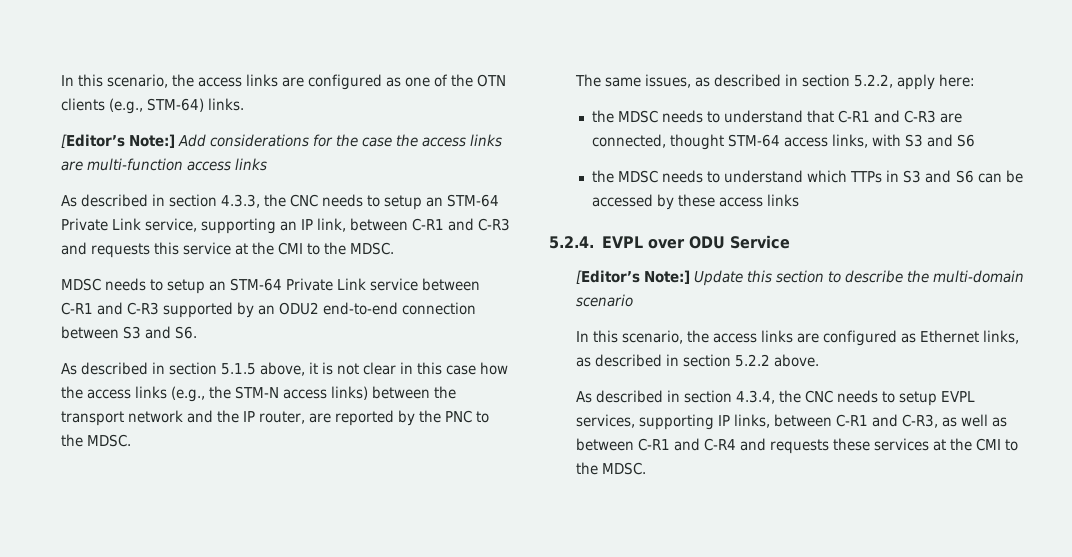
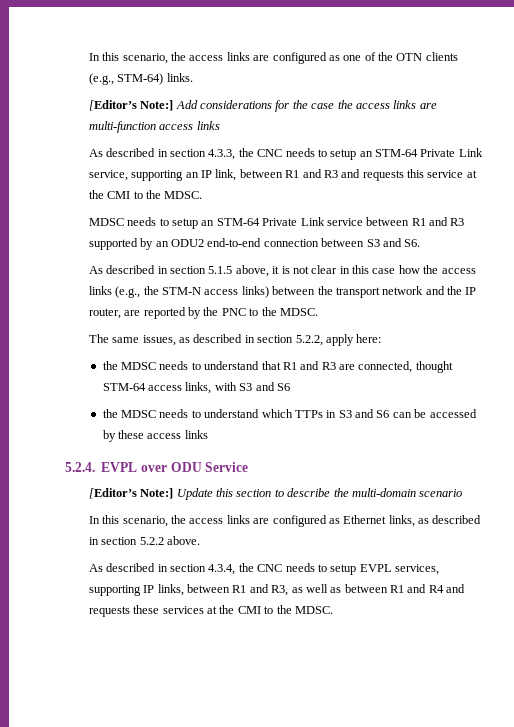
- As described in section 4.3.3, the CNC needs to setup an STM-64 Private Link service, supporting an IP link, between C-R1 and C-R3 and requests this service at the CMI to the MDSC.
+ As described in section 4.3.3, the CNC needs to setup an STM-64 Private Link service, supporting an IP link, between R1 and R3 and requests this service at the CMI to the MDSC.
- MDSC needs to setup an STM-64 Private Link service between C-R1 and C-R3 supported by an ODU2 end-to-end connection between S3 and S6.
+ MDSC needs to setup an STM-64 Private Link service between R1 and R3 supported by an ODU2 end-to-end connection between S3 and S6.
- the MDSC needs to understand that C-R1 and C-R3 are connected, thought STM-64 access links, with S3 and S6
+ the MDSC needs to understand that R1 and R3 are connected, thought STM-64 access links, with S3 and S6
- As described in section 4.3.4, the CNC needs to setup EVPL services, supporting IP links, between C-R1 and C-R3, as well as between C-R1 and C-R4 and requests these services at the CMI to the MDSC.
+ As described in section 4.3.4, the CNC needs to setup EVPL services, supporting IP links, between R1 and R3, as well as between R1 and R4 and requests these services at the CMI to the MDSC.

